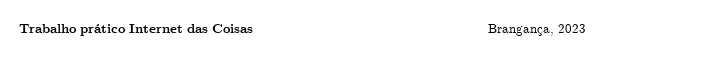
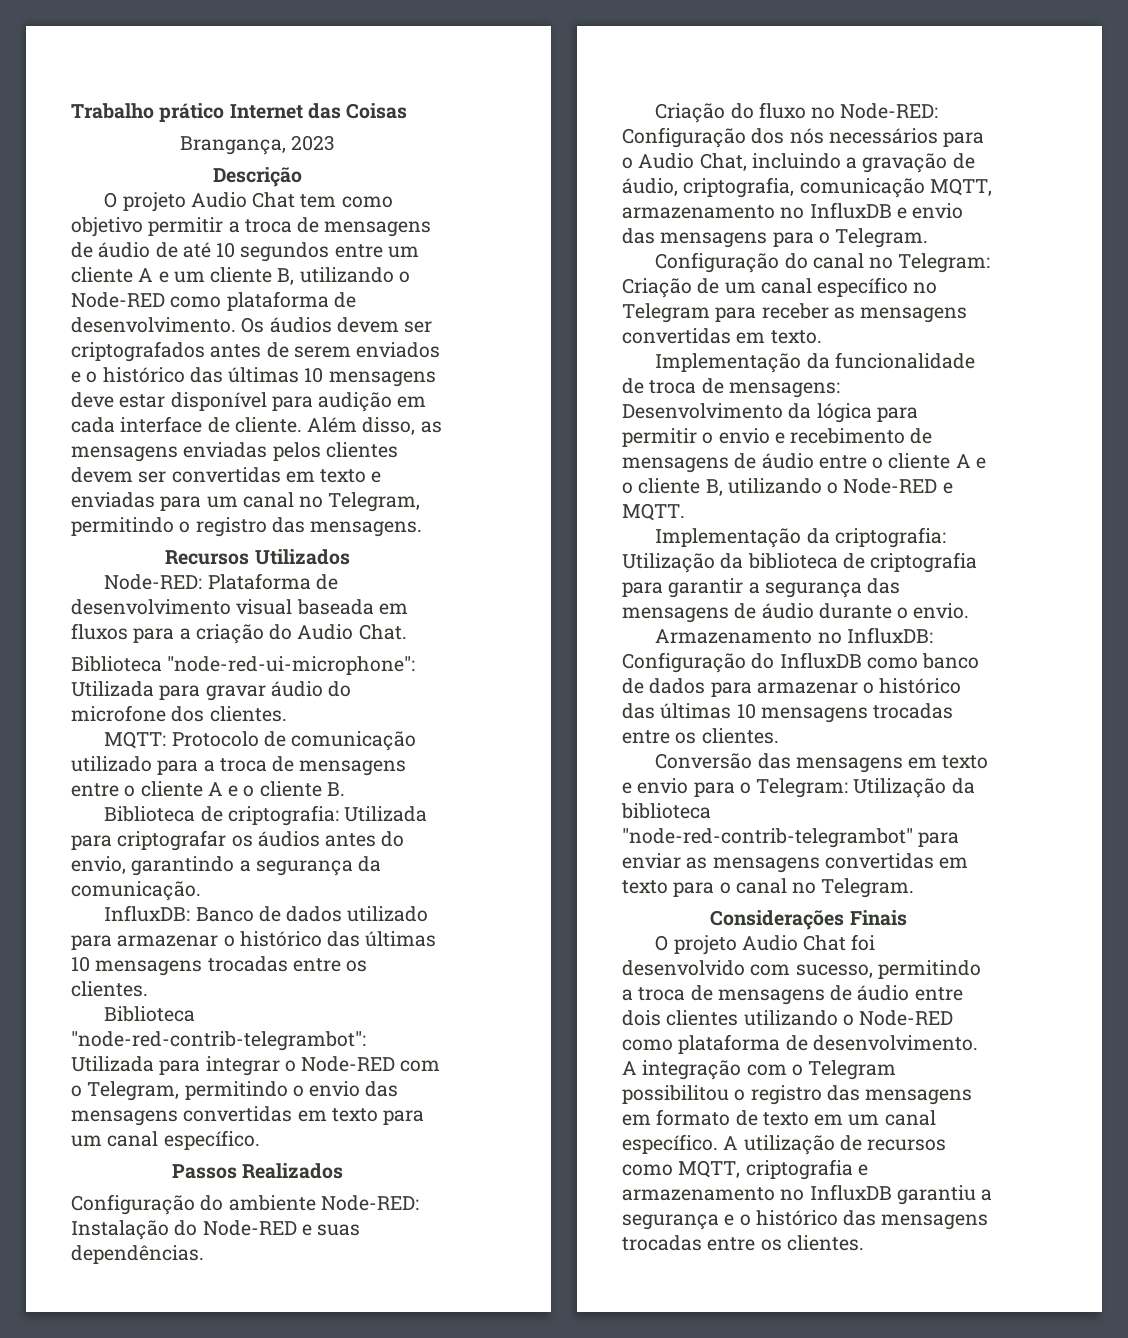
+ Descrição
+ O projeto Audio Chat tem como objetivo permitir a troca de mensagens de áudio de até 10 segundos entre um cliente A e um cliente B, utilizando o Node-RED como plataforma de desenvolvimento. Os áudios devem ser criptografados antes de serem enviados e o histórico das últimas 10 mensagens deve estar disponível para audição em cada interface de cliente. Além disso, as mensagens enviadas pelos clientes devem ser convertidas em texto e enviadas para um canal no Telegram, permitindo o registro das mensagens.
+ Recursos Utilizados
+ Node-RED: Plataforma de desenvolvimento visual baseada em fluxos para a criação do Audio Chat.
+ Biblioteca "node-red-ui-microphone": Utilizada para gravar áudio do microfone dos clientes.
+ MQTT: Protocolo de comunicação utilizado para a troca de mensagens entre o cliente A e o cliente B.
+ Biblioteca de criptografia: Utilizada para criptografar os áudios antes do envio, garantindo a segurança da comunicação.
+ InfluxDB: Banco de dados utilizado para armazenar o histórico das últimas 10 mensagens trocadas entre os clientes.
+ Biblioteca "node-red-contrib-telegrambot": Utilizada para integrar o Node-RED com o Telegram, permitindo o envio das mensagens convertidas em texto para um canal específico.
+ Passos Realizados
+ Configuração do ambiente Node-RED: Instalação do Node-RED e suas dependências.
+ Criação do fluxo no Node-RED: Configuração dos nós necessários para o Audio Chat, incluindo a gravação de áudio, criptografia, comunicação MQTT, armazenamento no InfluxDB e envio das mensagens para o Telegram.
+ Configuração do canal no Telegram: Criação de um canal específico no Telegram para receber as mensagens convertidas em texto.
+ Implementação da funcionalidade de troca de mensagens: Desenvolvimento da lógica para permitir o envio e recebimento de mensagens de áudio entre o cliente A e o cliente B, utilizando o Node-RED e MQTT.
+ Implementação da criptografia: Utilização da biblioteca de criptografia para garantir a segurança das mensagens de áudio durante o envio.
+ Armazenamento no InfluxDB: Configuração do InfluxDB como banco de dados para armazenar o histórico das últimas 10 mensagens trocadas entre os clientes.
+ Conversão das mensagens em texto e envio para o Telegram: Utilização da biblioteca "node-red-contrib-telegrambot" para enviar as mensagens convertidas em texto para o canal no Telegram.
+ Considerações Finais
+ O projeto Audio Chat foi desenvolvido com sucesso, permitindo a troca de mensagens de áudio entre dois clientes utilizando o Node-RED como plataforma de desenvolvimento. A integração com o Telegram possibilitou o registro das mensagens em formato de texto em um canal específico. A utilização de recursos como MQTT, criptografia e armazenamento no InfluxDB garantiu a segurança e o histórico das mensagens trocadas entre os clientes.

